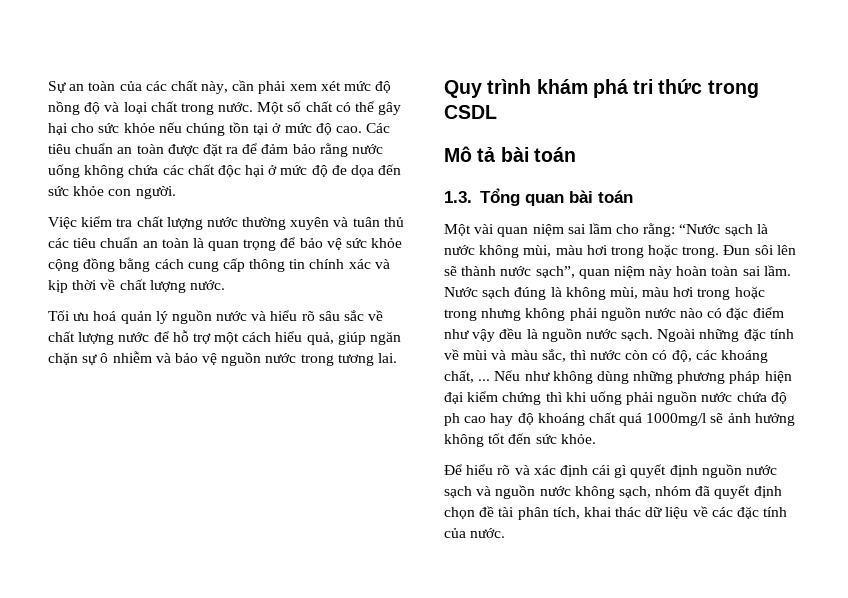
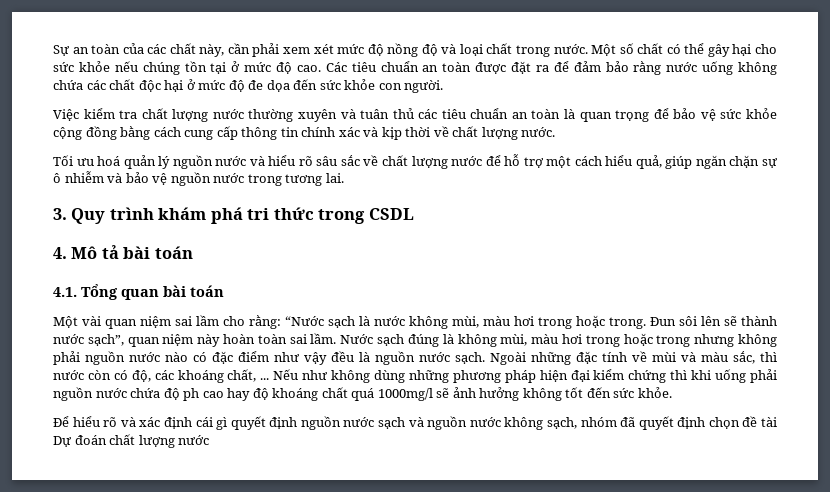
- Quy trình khám phá tri thức trong CSDL
+ 3. Quy trình khám phá tri thức trong CSDL
- Mô tả bài toán
+ 4. Mô tả bài toán
- 1.3. Tổng quan bài toán
+ 4.1. Tổng quan bài toán
- Để hiểu rõ và xác định cái gì quyết định nguồn nước sạch và nguồn nước không sạch, nhóm đã quyết định chọn đề tài phân tích, khai thác dữ liệu về các đặc tính của nước.
+ Để hiểu rõ và xác định cái gì quyết định nguồn nước sạch và nguồn nước không sạch, nhóm đã quyết định chọn đề tài Dự đoán chất lượng nước

